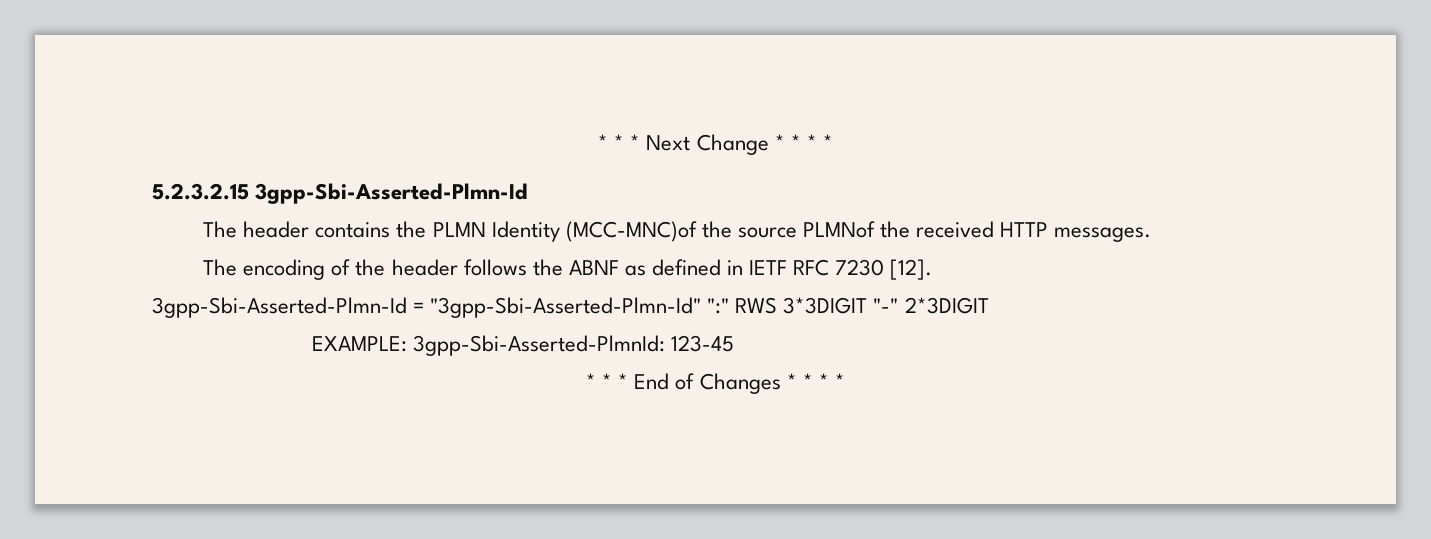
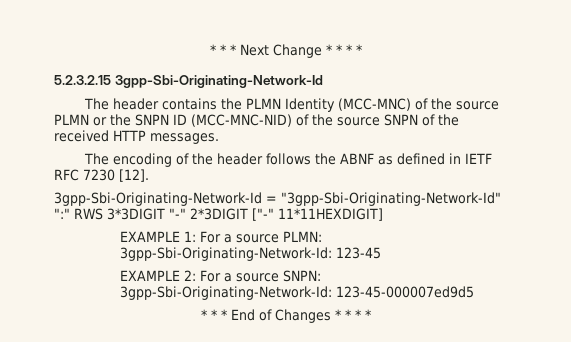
- 5.2.3.2.15 3gpp-Sbi-Asserted-Plmn-Id
+ 5.2.3.2.15 3gpp-Sbi-Originating-Network-Id
- The header contains the PLMN Identity (MCC-MNC)of the source PLMNof the received HTTP messages.
+ The header contains the PLMN Identity (MCC-MNC) of the source PLMN or the SNPN ID (MCC-MNC-NID) of the source SNPN of the received HTTP messages.
- 3gpp-Sbi-Asserted-Plmn-Id = "3gpp-Sbi-Asserted-Plmn-Id" ":" RWS 3*3DIGIT "-" 2*3DIGIT
- EXAMPLE: 3gpp-Sbi-Asserted-PlmnId: 123-45
+ 3gpp-Sbi-Originating-Network-Id = "3gpp-Sbi-Originating-Network-Id" ":" RWS 3*3DIGIT "-" 2*3DIGIT ["-" 11*11HEXDIGIT]
+ EXAMPLE 1: For a source PLMN: 3gpp-Sbi-Originating-Network-Id: 123-45
+ EXAMPLE 2: For a source SNPN: 3gpp-Sbi-Originating-Network-Id: 123-45-000007ed9d5

